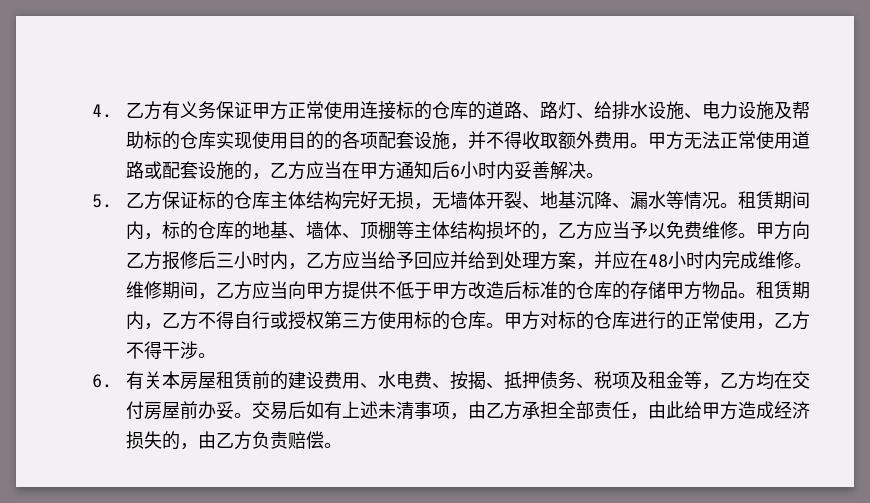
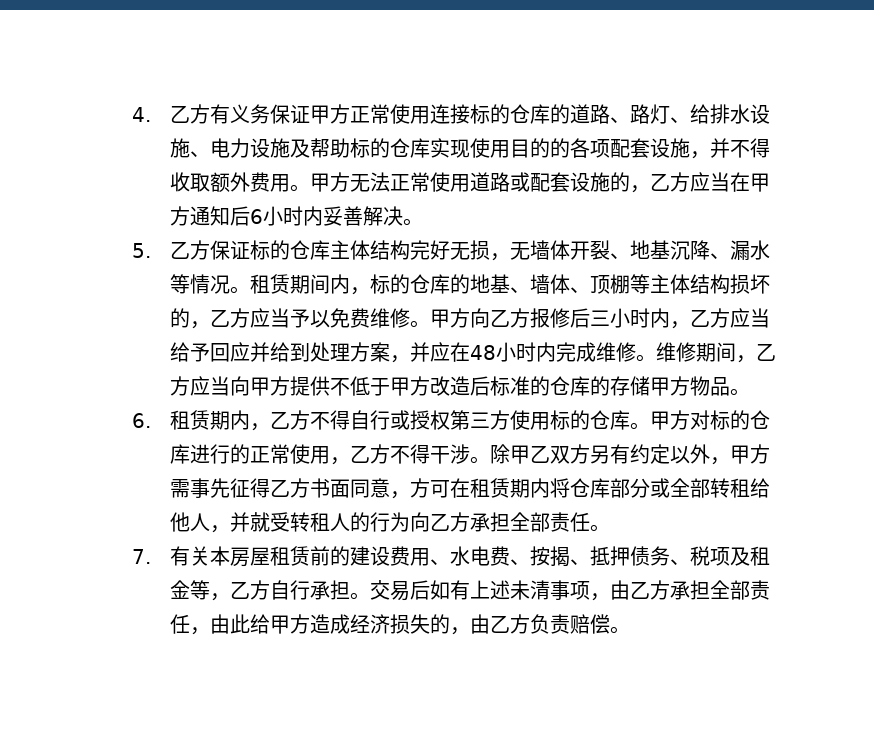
- 维修期间，乙方应当向甲方提供不低于甲方改造后标准的仓库的存储甲方物品。租赁期内，乙方不得自行或授权第三方使用标的仓库。
+ 维修期间，乙方应当向甲方提供不低于甲方改造后标准的仓库的存储甲方物品。
+ 6.租赁期内，乙方不得自行或授权第三方使用标的仓库。
- 甲方对标的仓库进行的正常使用，乙方不得干涉。
- 6.有关本房屋租赁前的建设费用、水电费、按揭、抵押债务、税项及租金等，乙方均在交付房屋前办妥。
+ 甲方对标的仓库进行的正常使用，乙方不得干涉。除甲乙双方另有约定以外，甲方需事先征得乙方书面同意，方可在租赁期内将仓库部分或全部转租给他人，并就受转租人的行为向乙方承担全部责任。
+ 7.有关本房屋租赁前的建设费用、水电费、按揭、抵押债务、税项及租金等，乙方自行承担。

